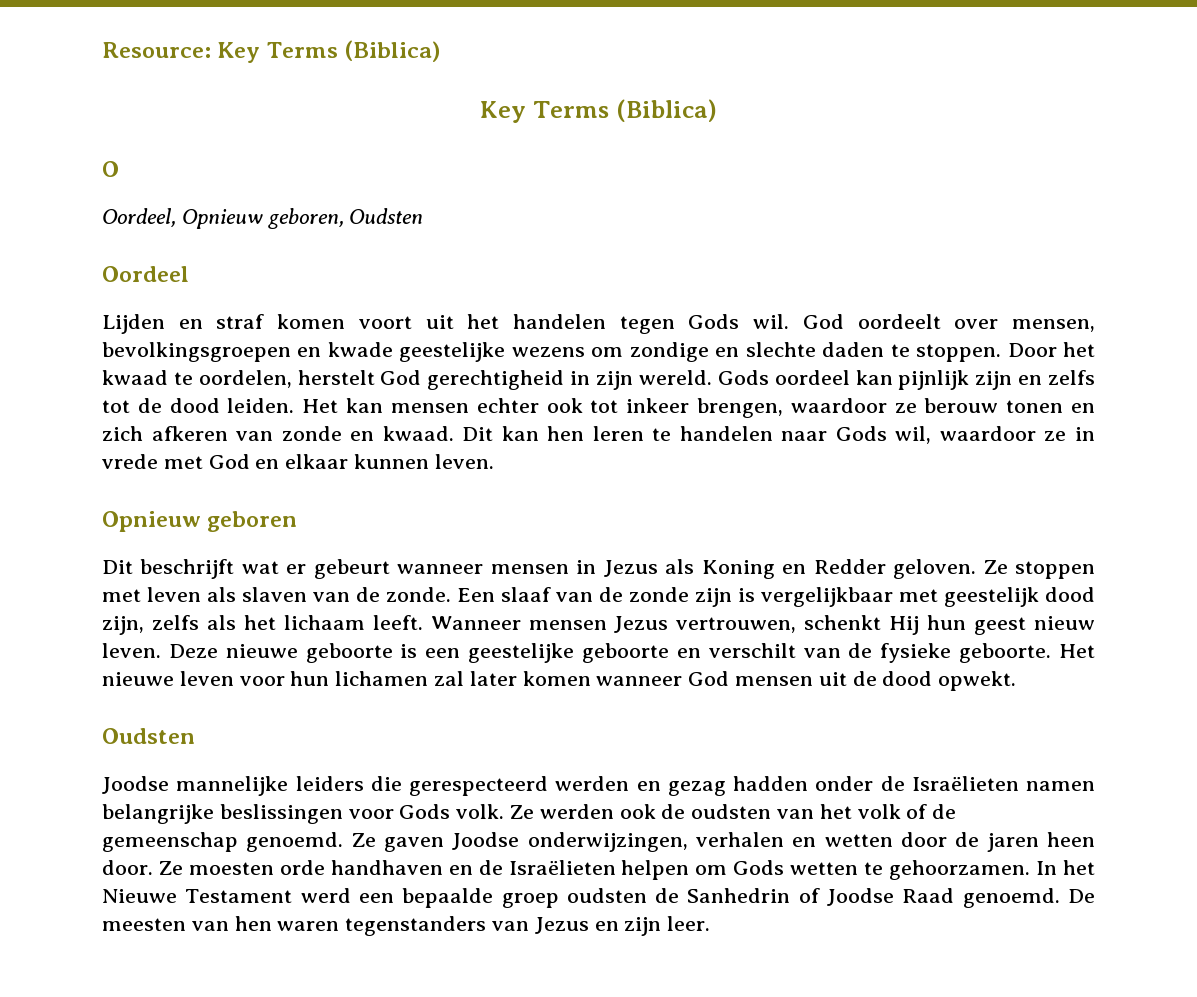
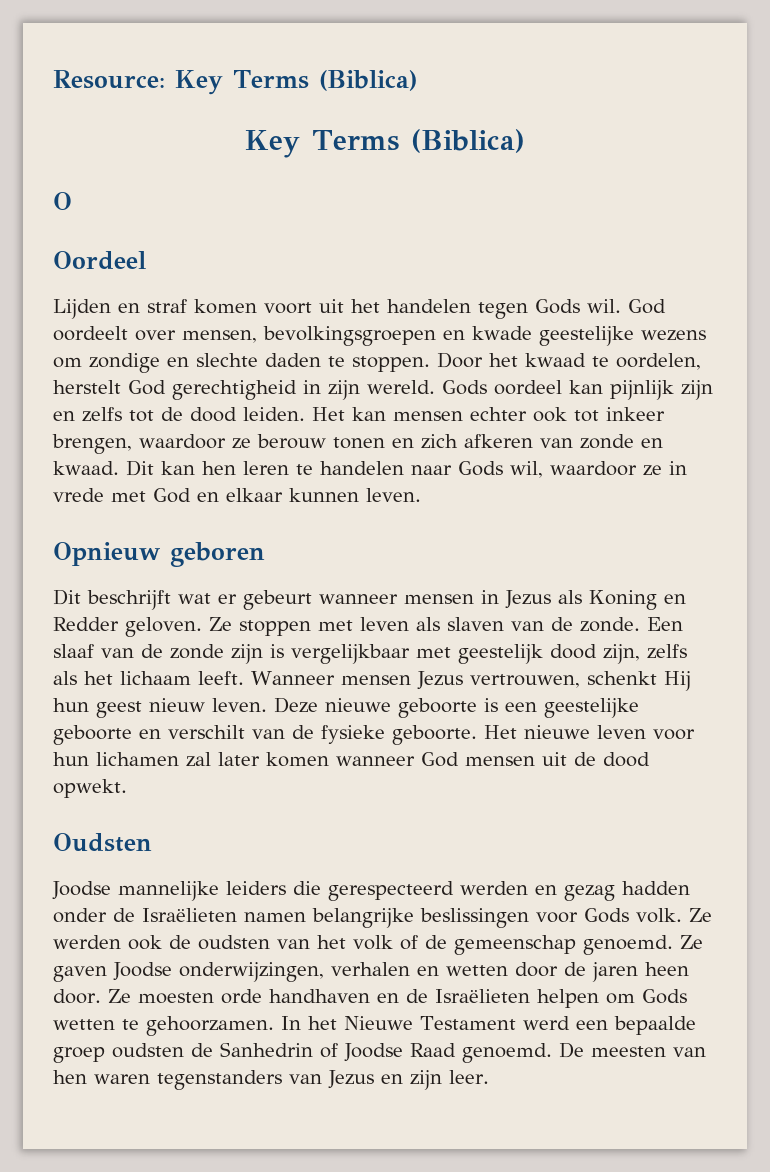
- Oordeel, Opnieuw geboren, Oudsten

